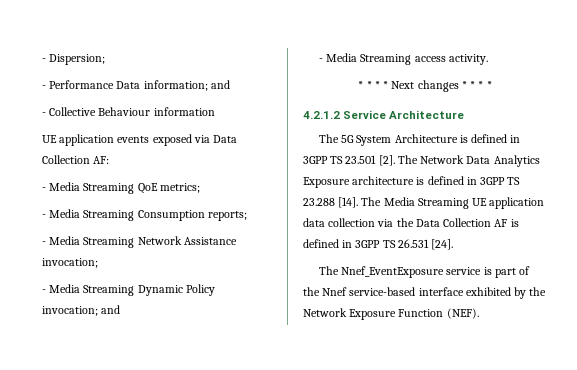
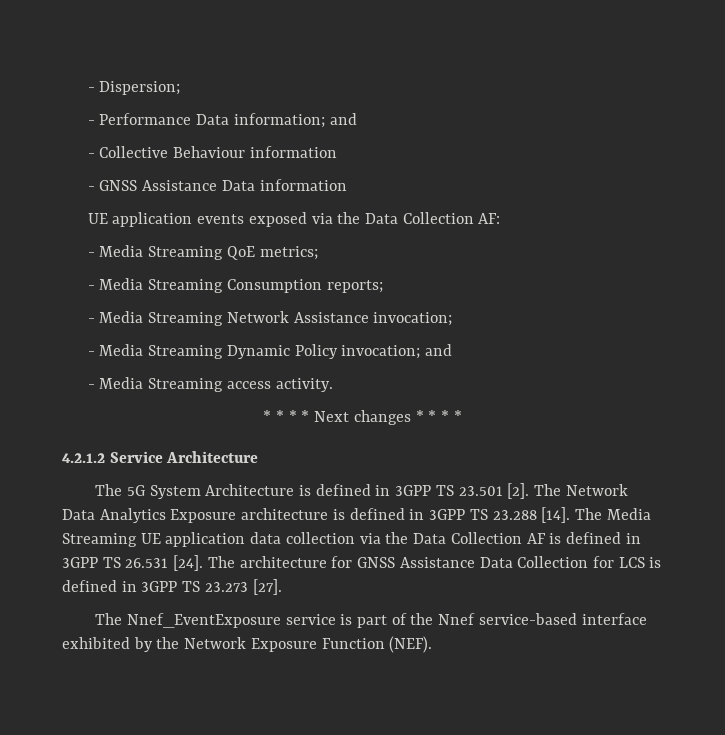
+ - GNSS Assistance Data information
- UE application events exposed via Data Collection AF:
+ UE application events exposed via the Data Collection AF:
+ The architecture for GNSS Assistance Data Collection for LCS is defined in 3GPP TS 23.273 [27].

